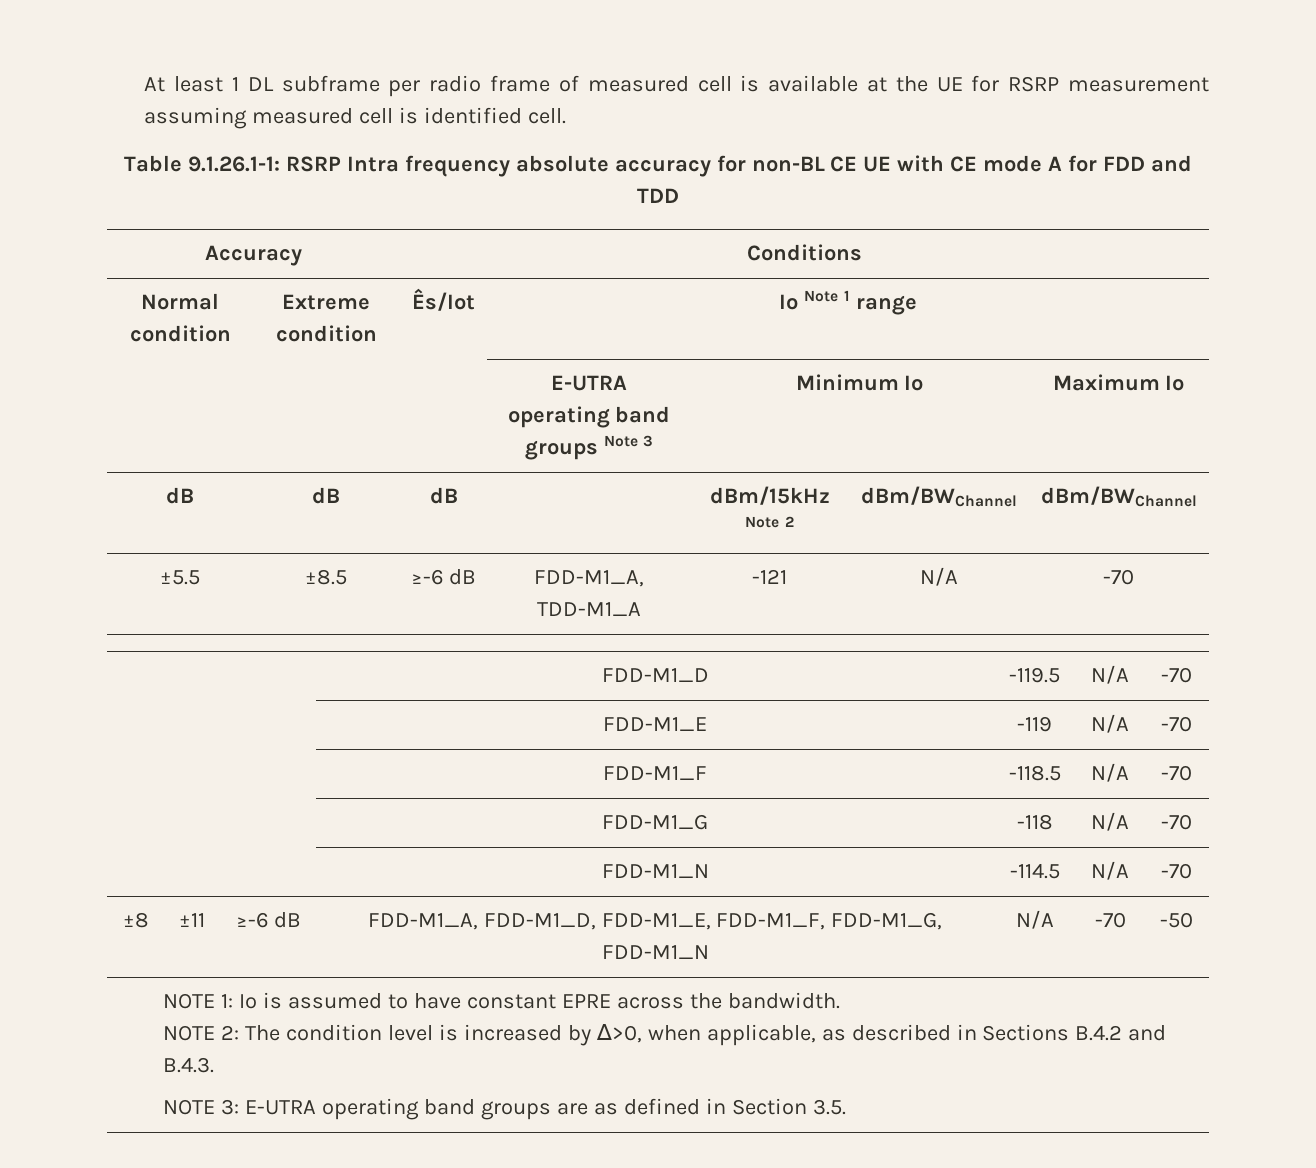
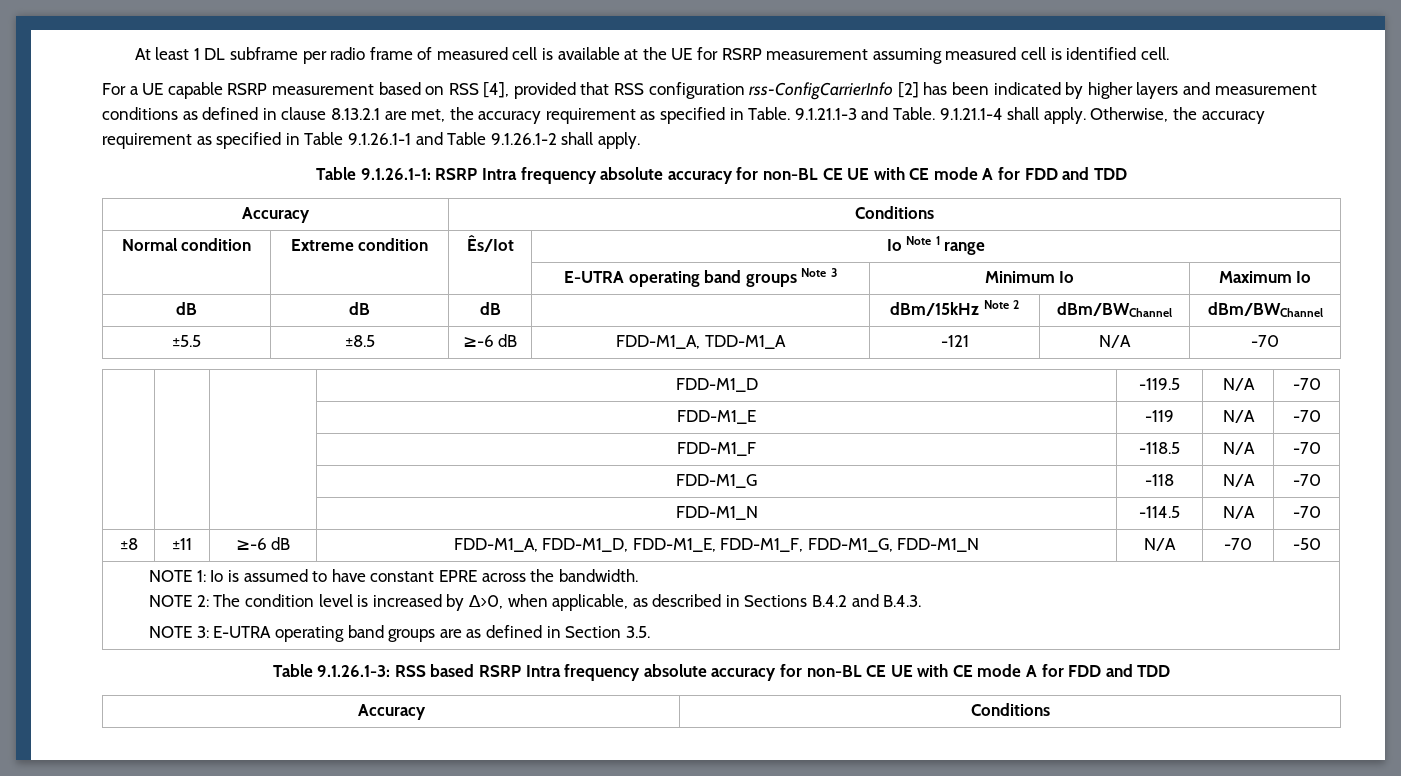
+ For a UE capable RSRP measurement based on RSS [4], provided that RSS configuration rss-ConfigCarrierInfo [2] has been indicated by higher layers and measurement conditions as defined in clause 8.13.2.1 are met, the accuracy requirement as specified in Table. 9.1.21.1-3 and Table. 9.1.21.1-4 shall apply. Otherwise, the accuracy requirement as specified in Table 9.1.26.1-1 and Table 9.1.26.1-2 shall apply.
+ Table 9.1.26.1-3: RSS based RSRP Intra frequency absolute accuracy for non-BL CE UE with CE mode A for FDD and TDD
+ Accuracy | Conditions

